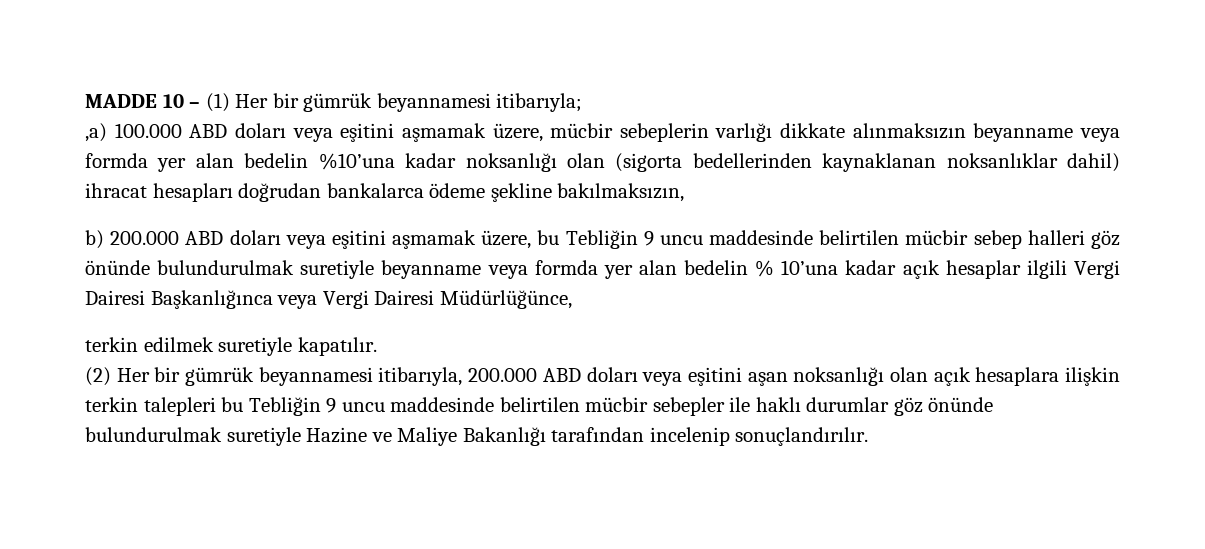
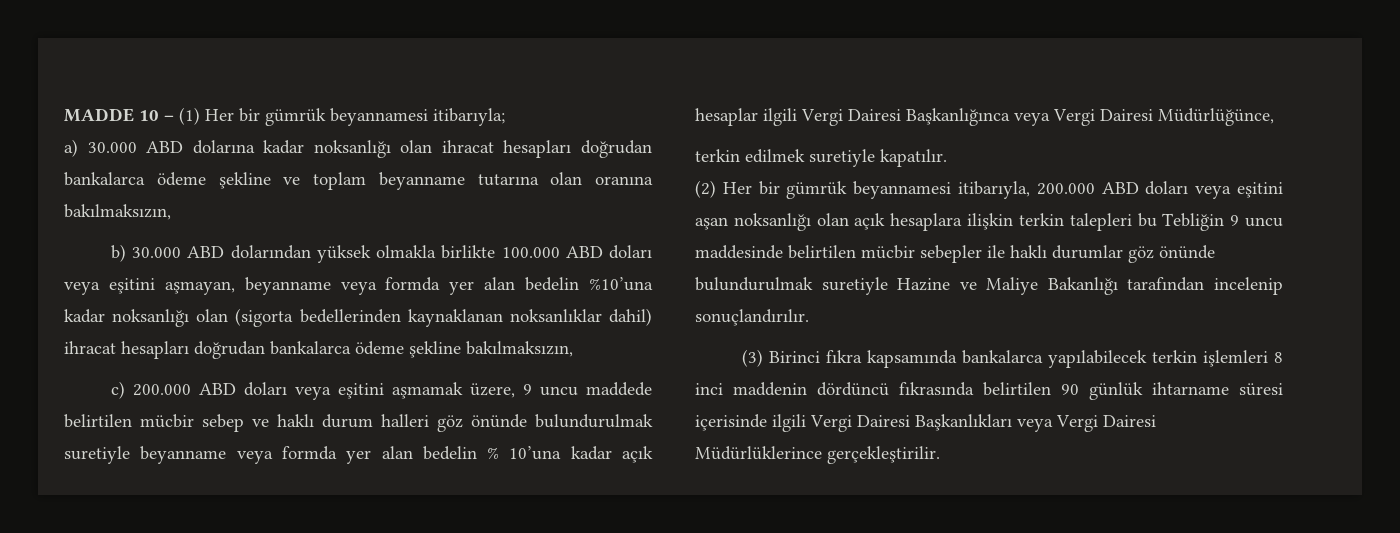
- ,a) 100.000 ABD doları veya eşitini aşmamak üzere, mücbir sebeplerin varlığı dikkate alınmaksızın beyanname veya formda yer alan bedelin %10’una kadar noksanlığı olan (sigorta bedellerinden kaynaklanan noksanlıklar dahil) ihracat hesapları doğrudan bankalarca ödeme şekline bakılmaksızın,
+ a) 30.000 ABD dolarına kadar noksanlığı olan ihracat hesapları doğrudan bankalarca ödeme şekline ve toplam beyanname tutarına olan oranına bakılmaksızın,
+ b) 30.000 ABD dolarından yüksek olmakla birlikte 100.000 ABD doları veya eşitini aşmayan, beyanname veya formda yer alan bedelin %10’una kadar noksanlığı olan (sigorta bedellerinden kaynaklanan noksanlıklar dahil) ihracat hesapları doğrudan bankalarca ödeme şekline bakılmaksızın,
- b) 200.000 ABD doları veya eşitini aşmamak üzere, bu Tebliğin 9 uncu maddesinde belirtilen mücbir sebep halleri göz önünde bulundurulmak suretiyle beyanname veya formda yer alan bedelin % 10’una kadar açık hesaplar ilgili Vergi Dairesi Başkanlığınca veya Vergi Dairesi Müdürlüğünce,
+ c) 200.000 ABD doları veya eşitini aşmamak üzere, 9 uncu maddede belirtilen mücbir sebep ve haklı durum halleri göz önünde bulundurulmak suretiyle beyanname veya formda yer alan bedelin % 10’una kadar açık hesaplar ilgili Vergi Dairesi Başkanlığınca veya Vergi Dairesi Müdürlüğünce,
+ (3) Birinci fıkra kapsamında bankalarca yapılabilecek terkin işlemleri 8 inci maddenin dördüncü fıkrasında belirtilen 90 günlük ihtarname süresi içerisinde ilgili Vergi Dairesi Başkanlıkları veya Vergi Dairesi Müdürlüklerince gerçekleştirilir.

